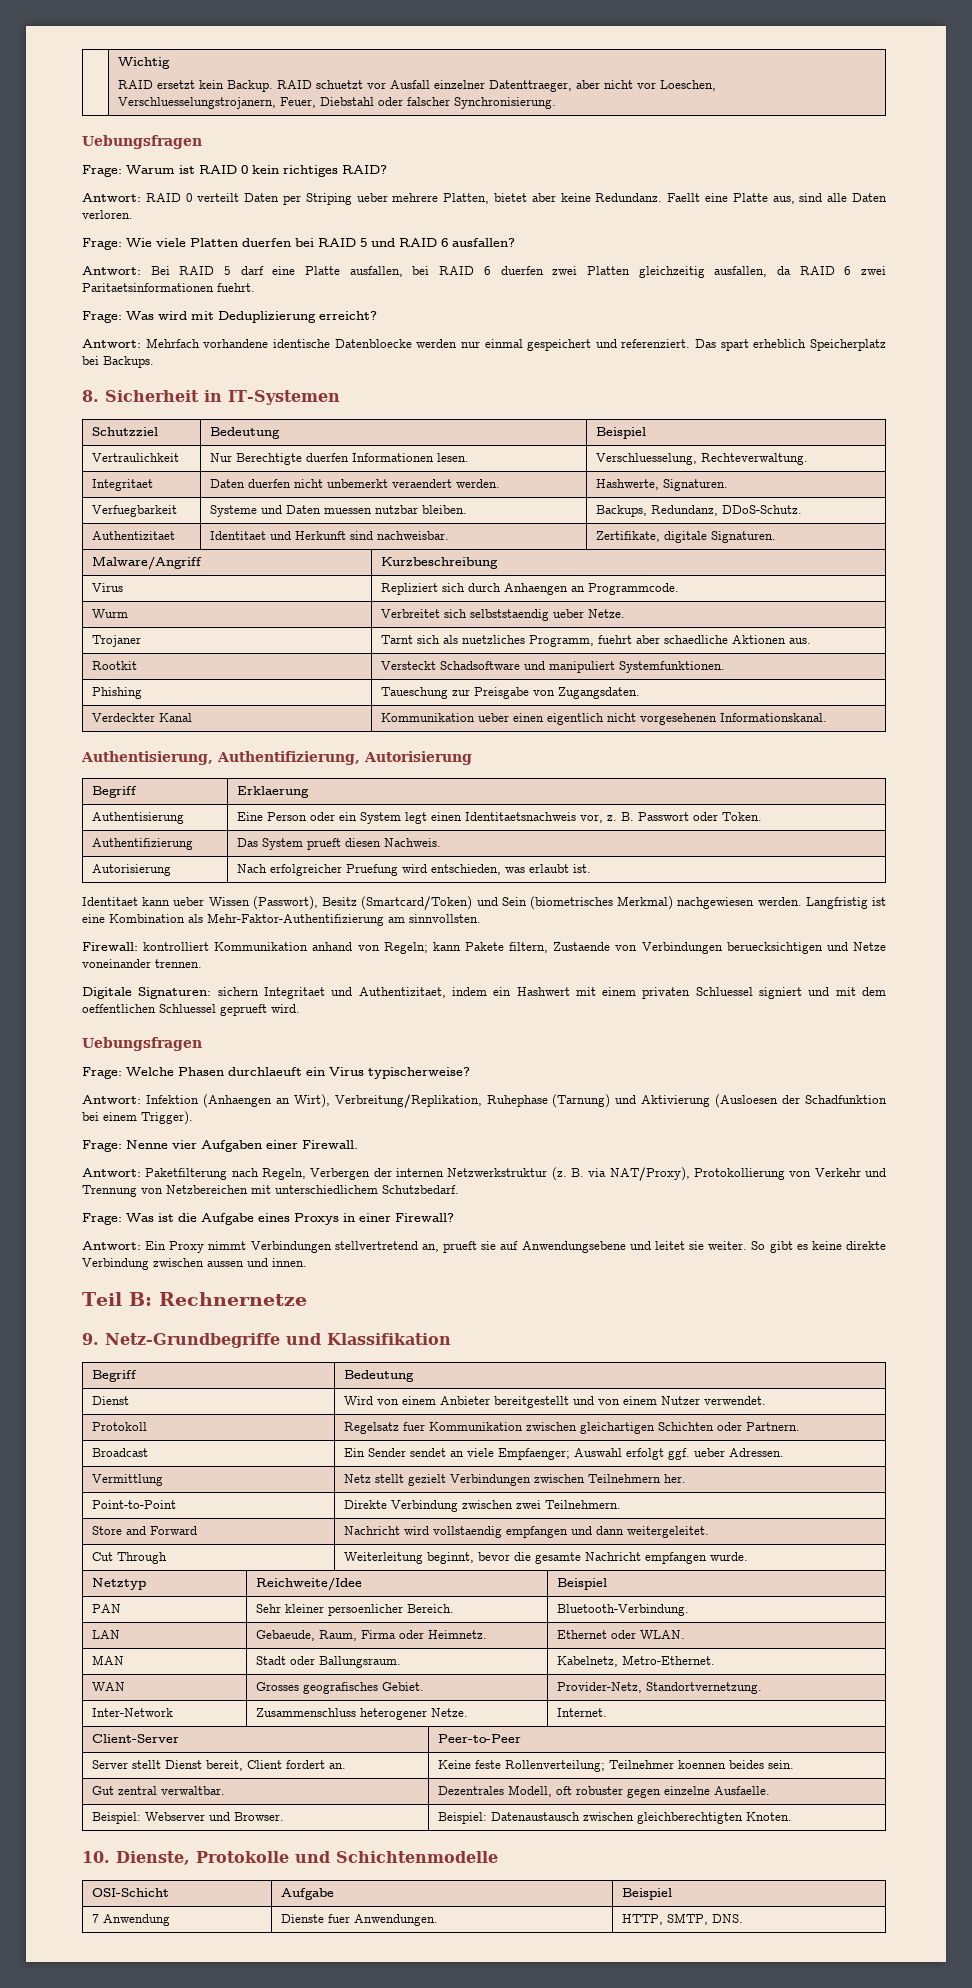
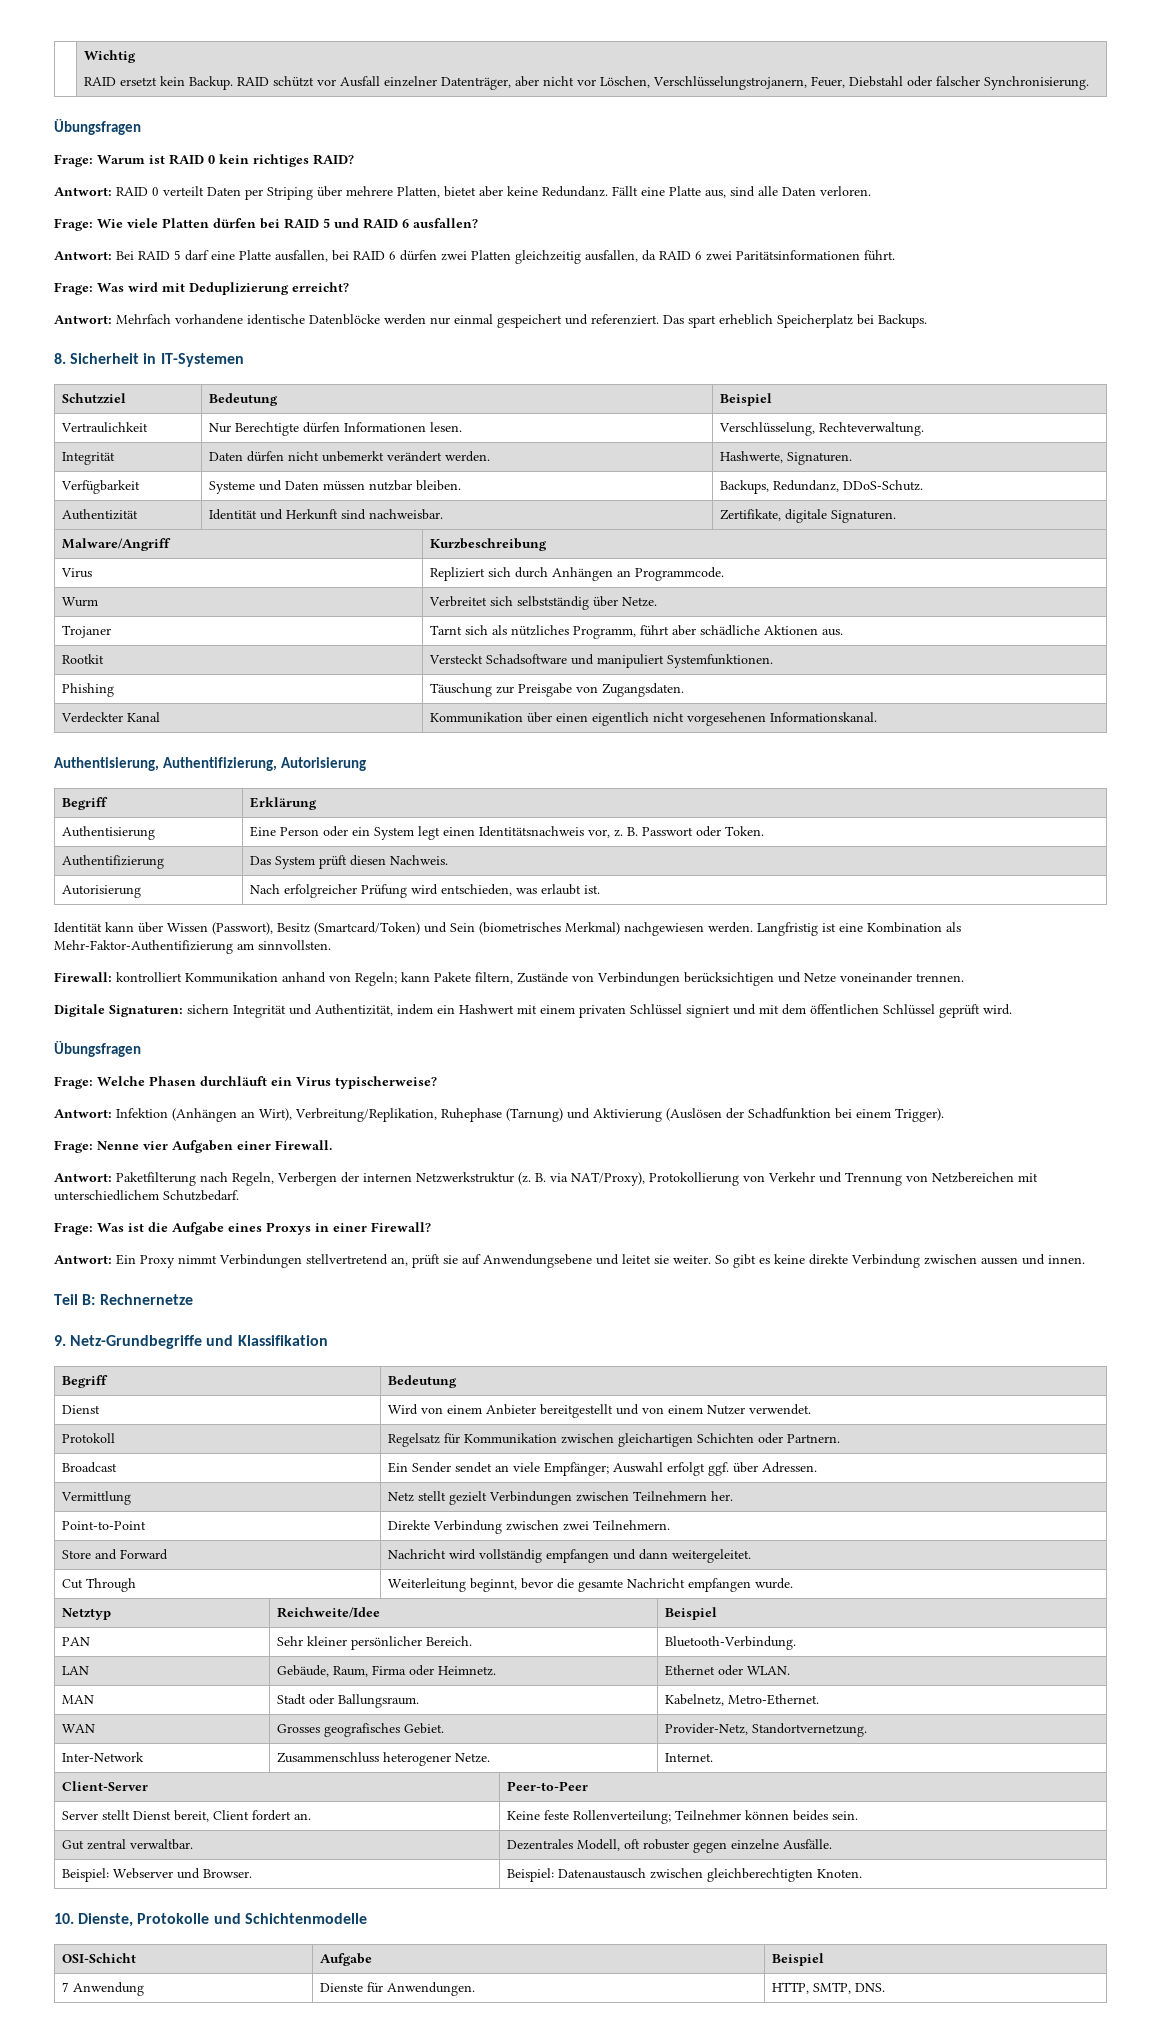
  | Wichtig
- RAID ersetzt kein Backup. RAID schuetzt vor Ausfall einzelner Datenttraeger, aber nicht vor Loeschen, Verschluesselungstrojanern, Feuer, Diebstahl oder falscher Synchronisierung.
- Uebungsfragen
+ RAID ersetzt kein Backup. RAID schützt vor Ausfall einzelner Datenträger, aber nicht vor Löschen, Verschlüsselungstrojanern, Feuer, Diebstahl oder falscher Synchronisierung.
+ Übungsfragen
- Antwort: RAID 0 verteilt Daten per Striping ueber mehrere Platten, bietet aber keine Redundanz.
+ Antwort: RAID 0 verteilt Daten per Striping über mehrere Platten, bietet aber keine Redundanz.
- Faellt eine Platte aus, sind alle Daten verloren.
+ Fällt eine Platte aus, sind alle Daten verloren.
- Frage: Wie viele Platten duerfen bei RAID 5 und RAID 6 ausfallen?
+ Frage: Wie viele Platten dürfen bei RAID 5 und RAID 6 ausfallen?
- Antwort: Bei RAID 5 darf eine Platte ausfallen, bei RAID 6 duerfen zwei Platten gleichzeitig ausfallen, da RAID 6 zwei Paritaetsinformationen fuehrt.
+ Antwort: Bei RAID 5 darf eine Platte ausfallen, bei RAID 6 dürfen zwei Platten gleichzeitig ausfallen, da RAID 6 zwei Paritätsinformationen führt.
- Antwort: Mehrfach vorhandene identische Datenbloecke werden nur einmal gespeichert und referenziert.
+ Antwort: Mehrfach vorhandene identische Datenblöcke werden nur einmal gespeichert und referenziert.
- Vertraulichkeit | Nur Berechtigte duerfen Informationen lesen. | Verschluesselung, Rechteverwaltung.
+ Vertraulichkeit | Nur Berechtigte dürfen Informationen lesen. | Verschlüsselung, Rechteverwaltung.
- Integritaet | Daten duerfen nicht unbemerkt veraendert werden. | Hashwerte, Signaturen.
+ Integrität | Daten dürfen nicht unbemerkt verändert werden. | Hashwerte, Signaturen.
- Verfuegbarkeit | Systeme und Daten muessen nutzbar bleiben. | Backups, Redundanz, DDoS-Schutz.
+ Verfügbarkeit | Systeme und Daten müssen nutzbar bleiben. | Backups, Redundanz, DDoS-Schutz.
- Authentizitaet | Identitaet und Herkunft sind nachweisbar. | Zertifikate, digitale Signaturen.
+ Authentizität | Identität und Herkunft sind nachweisbar. | Zertifikate, digitale Signaturen.
- Virus | Repliziert sich durch Anhaengen an Programmcode.
+ Virus | Repliziert sich durch Anhängen an Programmcode.
- Wurm | Verbreitet sich selbststaendig ueber Netze.
+ Wurm | Verbreitet sich selbstständig über Netze.
- Trojaner | Tarnt sich als nuetzliches Programm, fuehrt aber schaedliche Aktionen aus.
+ Trojaner | Tarnt sich als nützliches Programm, führt aber schädliche Aktionen aus.
- Phishing | Taueschung zur Preisgabe von Zugangsdaten.
+ Phishing | Täuschung zur Preisgabe von Zugangsdaten.
- Verdeckter Kanal | Kommunikation ueber einen eigentlich nicht vorgesehenen Informationskanal.
+ Verdeckter Kanal | Kommunikation über einen eigentlich nicht vorgesehenen Informationskanal.
- Begriff | Erklaerung
+ Begriff | Erklärung
- Authentisierung | Eine Person oder ein System legt einen Identitaetsnachweis vor, z. B. Passwort oder Token.
+ Authentisierung | Eine Person oder ein System legt einen Identitätsnachweis vor, z. B. Passwort oder Token.
- Authentifizierung | Das System prueft diesen Nachweis.
+ Authentifizierung | Das System prüft diesen Nachweis.
- Autorisierung | Nach erfolgreicher Pruefung wird entschieden, was erlaubt ist.
+ Autorisierung | Nach erfolgreicher Prüfung wird entschieden, was erlaubt ist.
- Identitaet kann ueber Wissen (Passwort), Besitz (Smartcard/Token) und Sein (biometrisches Merkmal) nachgewiesen werden.
+ Identität kann über Wissen (Passwort), Besitz (Smartcard/Token) und Sein (biometrisches Merkmal) nachgewiesen werden.
- Firewall: kontrolliert Kommunikation anhand von Regeln; kann Pakete filtern, Zustaende von Verbindungen beruecksichtigen und Netze voneinander trennen.
+ Firewall: kontrolliert Kommunikation anhand von Regeln; kann Pakete filtern, Zustände von Verbindungen berücksichtigen und Netze voneinander trennen.
- Digitale Signaturen: sichern Integritaet und Authentizitaet, indem ein Hashwert mit einem privaten Schluessel signiert und mit dem oeffentlichen Schluessel geprueft wird.
- Uebungsfragen
+ Digitale Signaturen: sichern Integrität und Authentizität, indem ein Hashwert mit einem privaten Schlüssel signiert und mit dem öffentlichen Schlüssel geprüft wird.
+ Übungsfragen
- Frage: Welche Phasen durchlaeuft ein Virus typischerweise?
+ Frage: Welche Phasen durchläuft ein Virus typischerweise?
- Antwort: Infektion (Anhaengen an Wirt), Verbreitung/Replikation, Ruhephase (Tarnung) und Aktivierung (Ausloesen der Schadfunktion bei einem Trigger).
+ Antwort: Infektion (Anhängen an Wirt), Verbreitung/Replikation, Ruhephase (Tarnung) und Aktivierung (Auslösen der Schadfunktion bei einem Trigger).
- Antwort: Ein Proxy nimmt Verbindungen stellvertretend an, prueft sie auf Anwendungsebene und leitet sie weiter.
+ Antwort: Ein Proxy nimmt Verbindungen stellvertretend an, prüft sie auf Anwendungsebene und leitet sie weiter.
- Protokoll | Regelsatz fuer Kommunikation zwischen gleichartigen Schichten oder Partnern.
+ Protokoll | Regelsatz für Kommunikation zwischen gleichartigen Schichten oder Partnern.
- Broadcast | Ein Sender sendet an viele Empfaenger; Auswahl erfolgt ggf. ueber Adressen.
+ Broadcast | Ein Sender sendet an viele Empfänger; Auswahl erfolgt ggf. über Adressen.
- Store and Forward | Nachricht wird vollstaendig empfangen und dann weitergeleitet.
+ Store and Forward | Nachricht wird vollständig empfangen und dann weitergeleitet.
- PAN | Sehr kleiner persoenlicher Bereich. | Bluetooth-Verbindung.
+ PAN | Sehr kleiner persönlicher Bereich. | Bluetooth-Verbindung.
- LAN | Gebaeude, Raum, Firma oder Heimnetz. | Ethernet oder WLAN.
+ LAN | Gebäude, Raum, Firma oder Heimnetz. | Ethernet oder WLAN.
- Server stellt Dienst bereit, Client fordert an. | Keine feste Rollenverteilung; Teilnehmer koennen beides sein.
+ Server stellt Dienst bereit, Client fordert an. | Keine feste Rollenverteilung; Teilnehmer können beides sein.
- Gut zentral verwaltbar. | Dezentrales Modell, oft robuster gegen einzelne Ausfaelle.
+ Gut zentral verwaltbar. | Dezentrales Modell, oft robuster gegen einzelne Ausfälle.
- 7 Anwendung | Dienste fuer Anwendungen. | HTTP, SMTP, DNS.
+ 7 Anwendung | Dienste für Anwendungen. | HTTP, SMTP, DNS.

